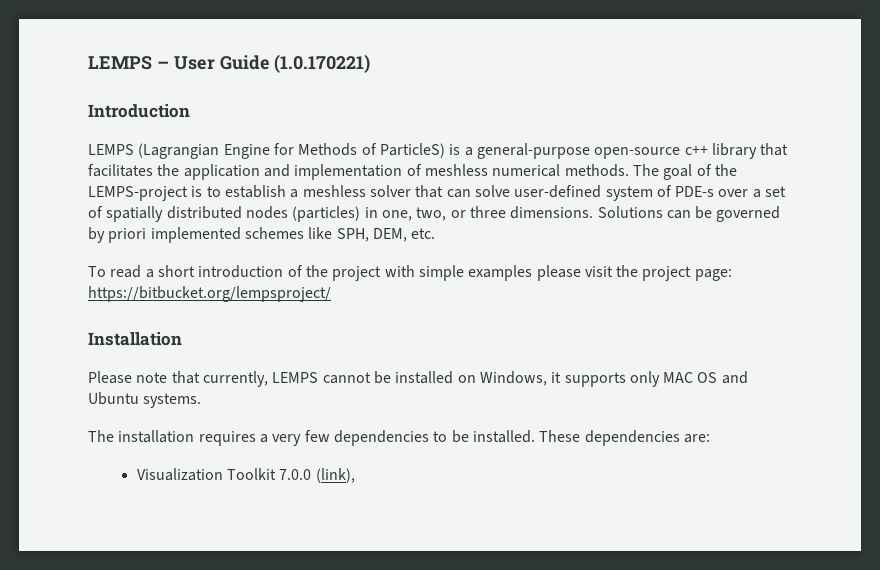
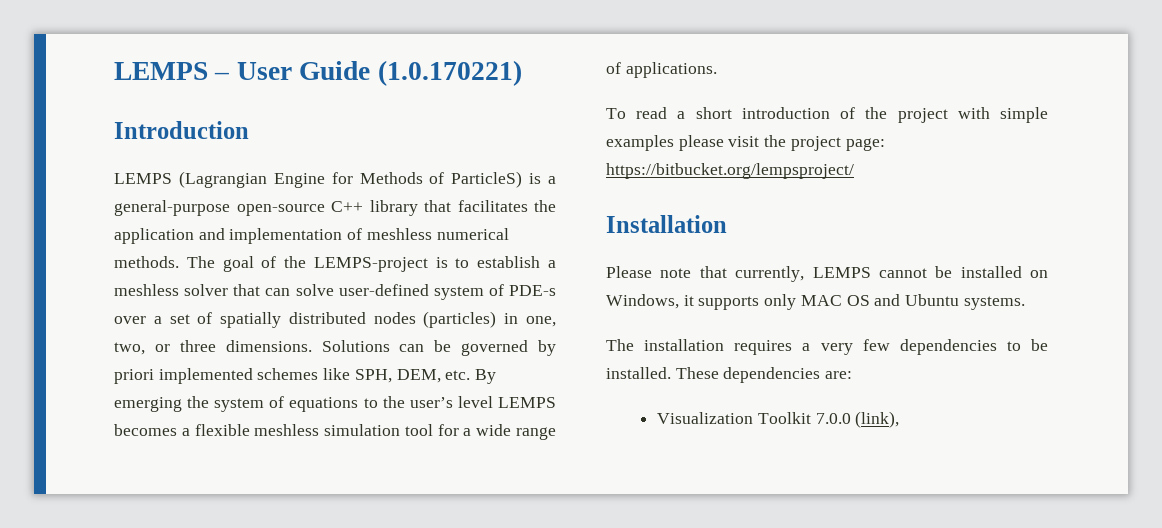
- LEMPS (Lagrangian Engine for Methods of ParticleS) is a general-purpose open-source c++ library that facilitates the application and implementation of meshless numerical methods.
+ LEMPS (Lagrangian Engine for Methods of ParticleS) is a general-purpose open-source C++ library that facilitates the application and implementation of meshless numerical methods.
- Solutions can be governed by priori implemented schemes like SPH, DEM, etc.
+ Solutions can be governed by priori implemented schemes like SPH, DEM, etc. By emerging the system of equations to the user’s level LEMPS becomes a flexible meshless simulation tool for a wide range of applications.

